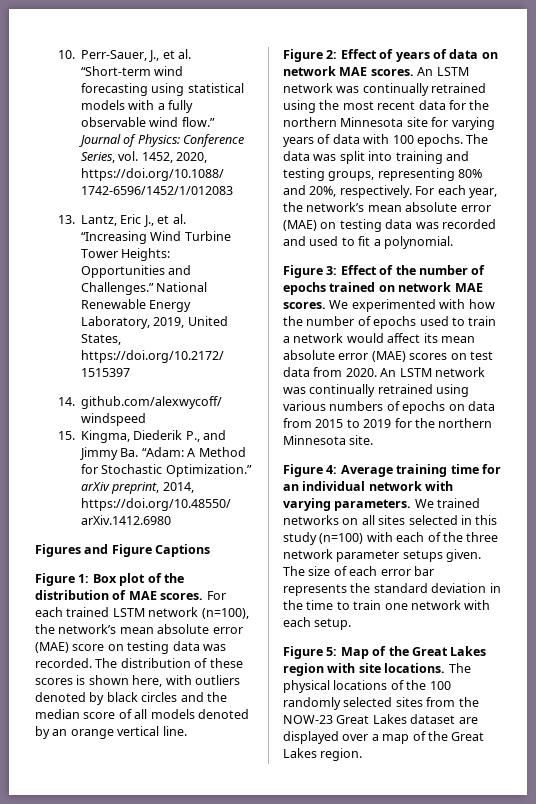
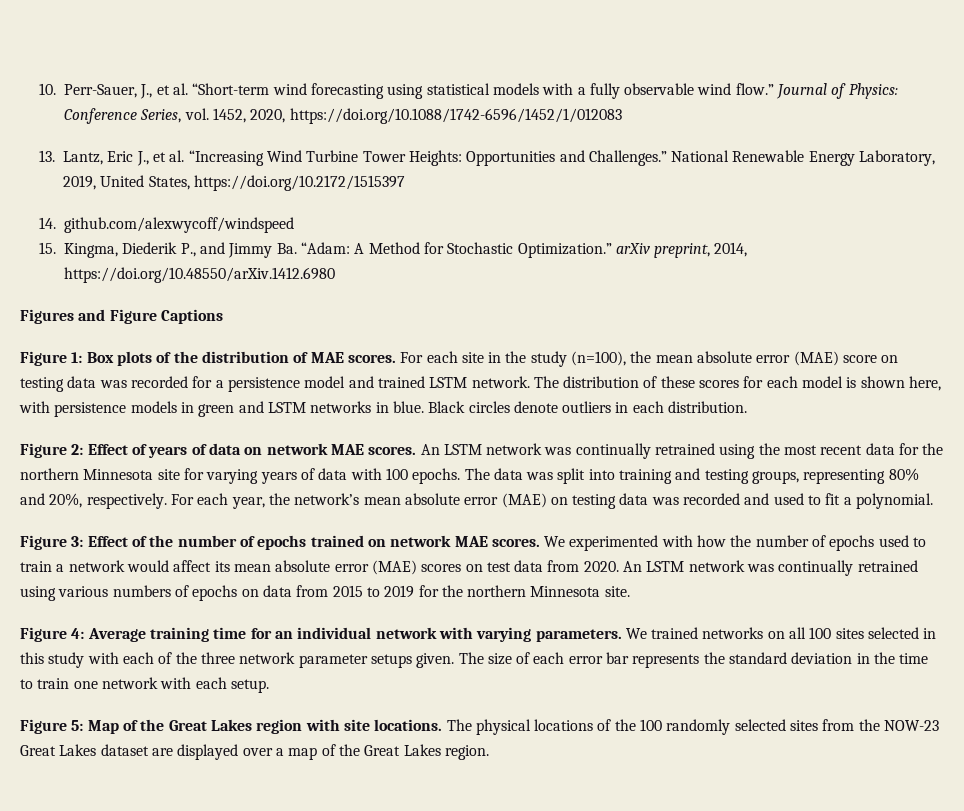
- Figure 1: Box plot of the distribution of MAE scores.
+ Figure 1: Box plots of the distribution of MAE scores.
- For each trained LSTM network (n=100), the network’s mean absolute error (MAE) score on testing data was recorded.
+ For each site in the study (n=100), the mean absolute error (MAE) score on testing data was recorded for a persistence model and trained LSTM network.
- The distribution of these scores is shown here, with outliers denoted by black circles and the median score of all models denoted by an orange vertical line.
+ The distribution of these scores for each model is shown here, with persistence models in green and LSTM networks in blue. Black circles denote outliers in each distribution.
- We trained networks on all sites selected in this study (n=100) with each of the three network parameter setups given.
+ We trained networks on all 100 sites selected in this study with each of the three network parameter setups given.

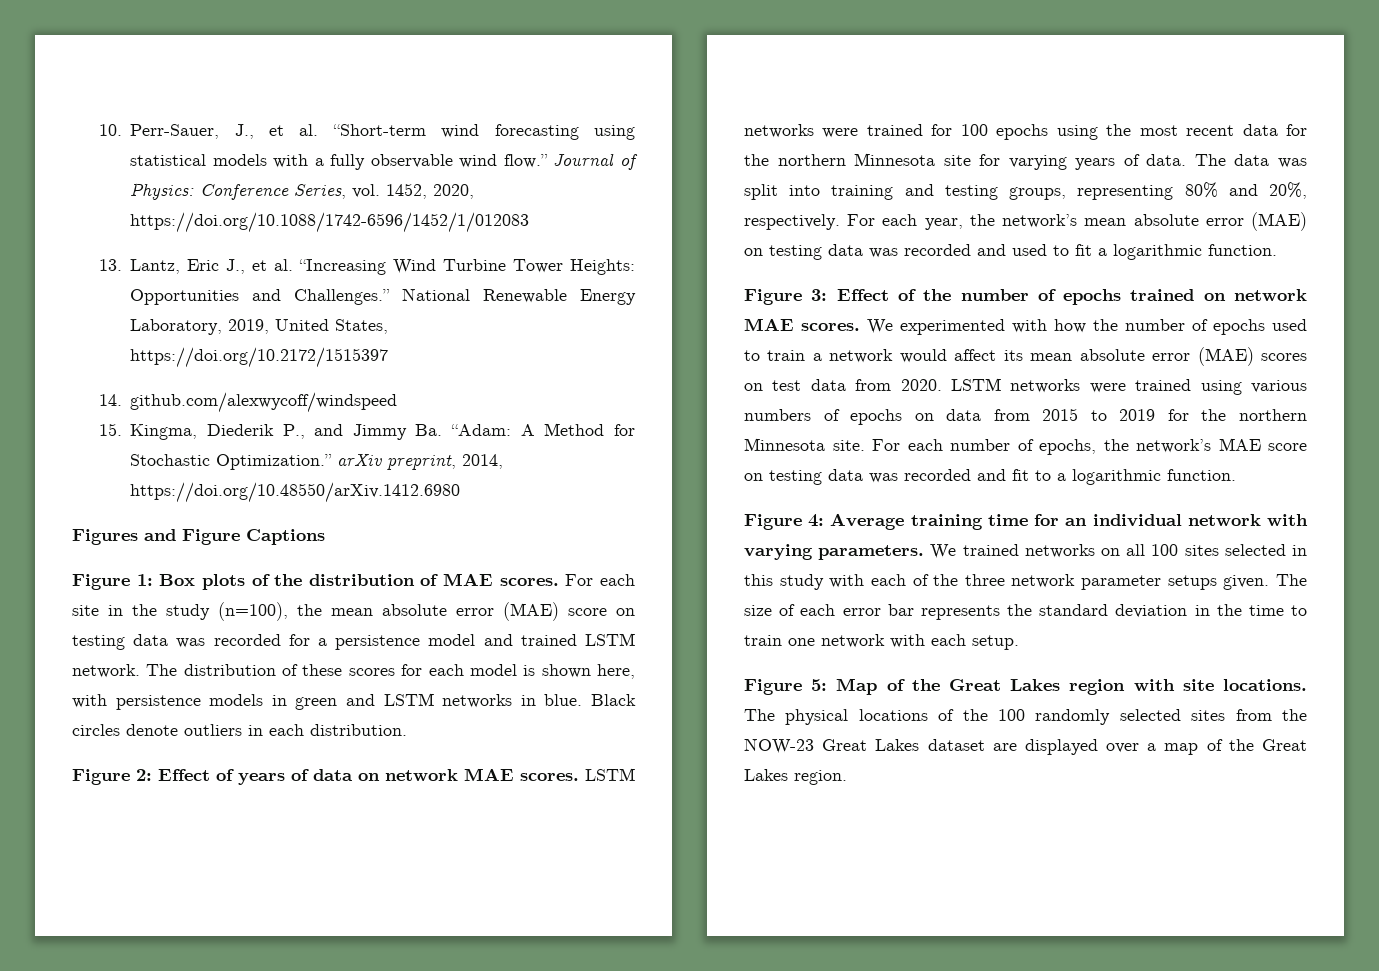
- An LSTM network was continually retrained using the most recent data for the northern Minnesota site for varying years of data with 100 epochs.
+ LSTM networks were trained for 100 epochs using the most recent data for the northern Minnesota site for varying years of data.
- For each year, the network’s mean absolute error (MAE) on testing data was recorded and used to fit a polynomial.
+ For each year, the network’s mean absolute error (MAE) on testing data was recorded and used to fit a logarithmic function.
- An LSTM network was continually retrained using various numbers of epochs on data from 2015 to 2019 for the northern Minnesota site.
+ LSTM networks were trained using various numbers of epochs on data from 2015 to 2019 for the northern Minnesota site. For each number of epochs, the network’s MAE score on testing data was recorded and fit to a logarithmic function.

